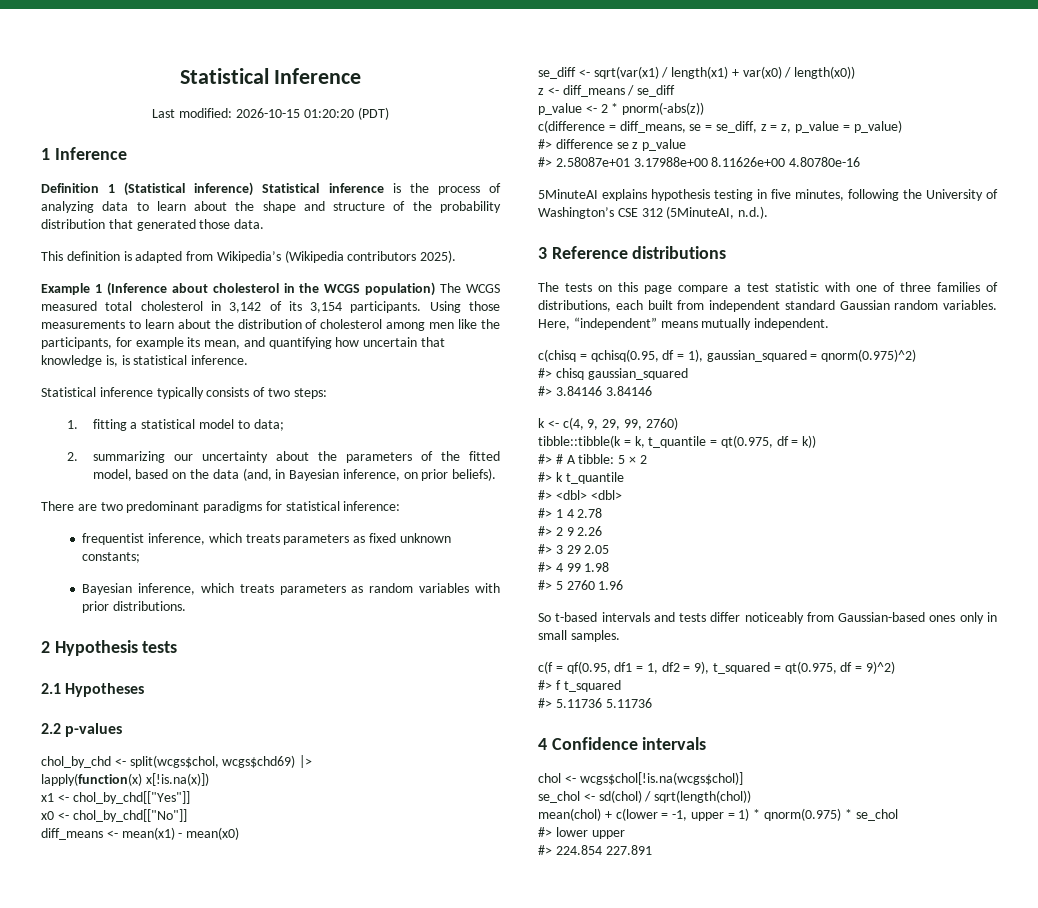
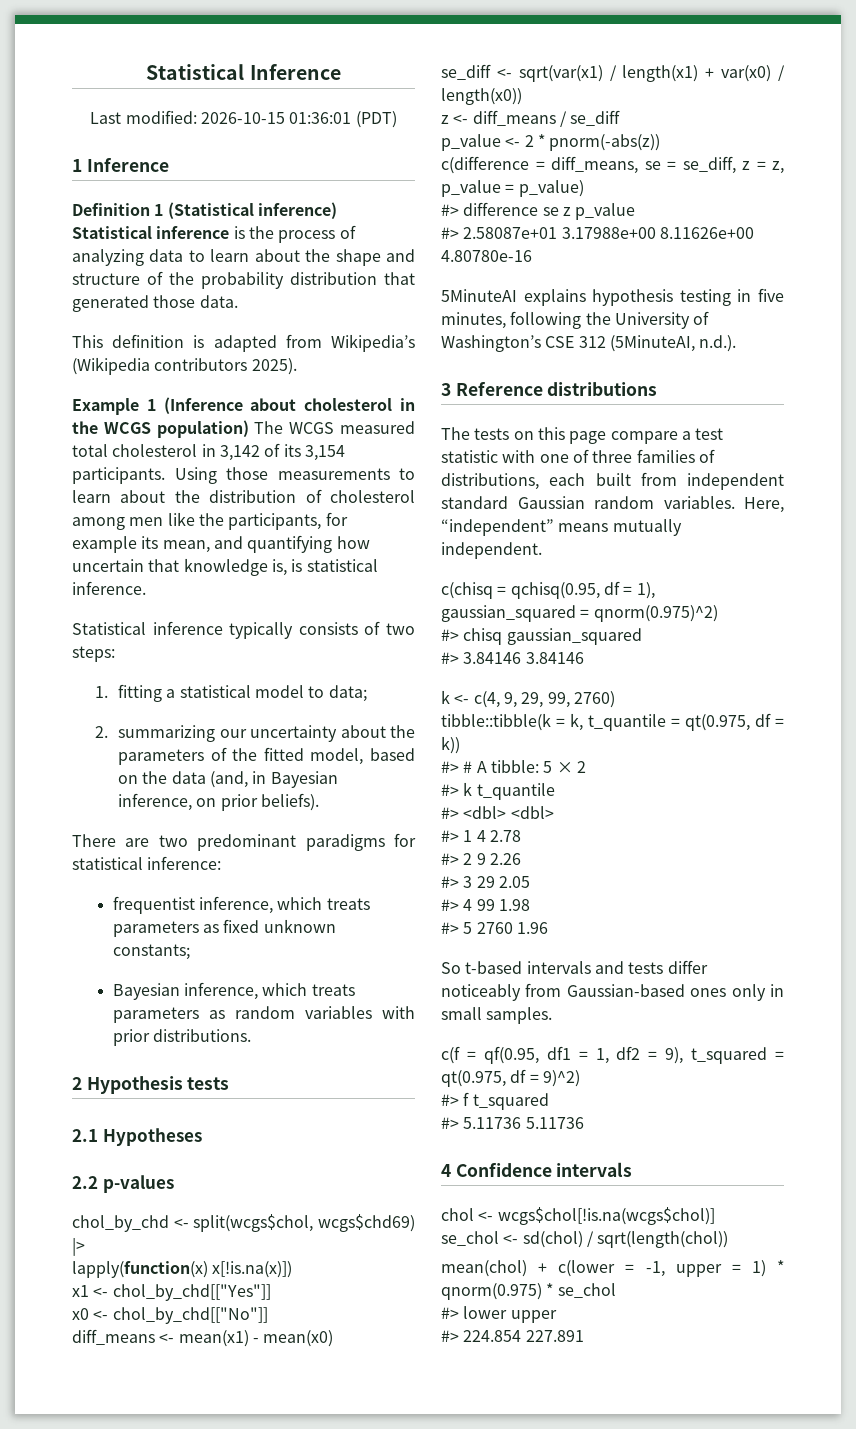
- Last modified: 2026-10-15 01:20:20 (PDT)
+ Last modified: 2026-10-15 01:36:01 (PDT)

